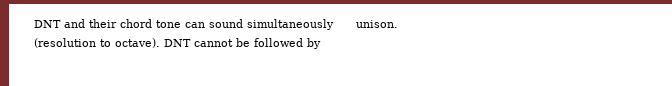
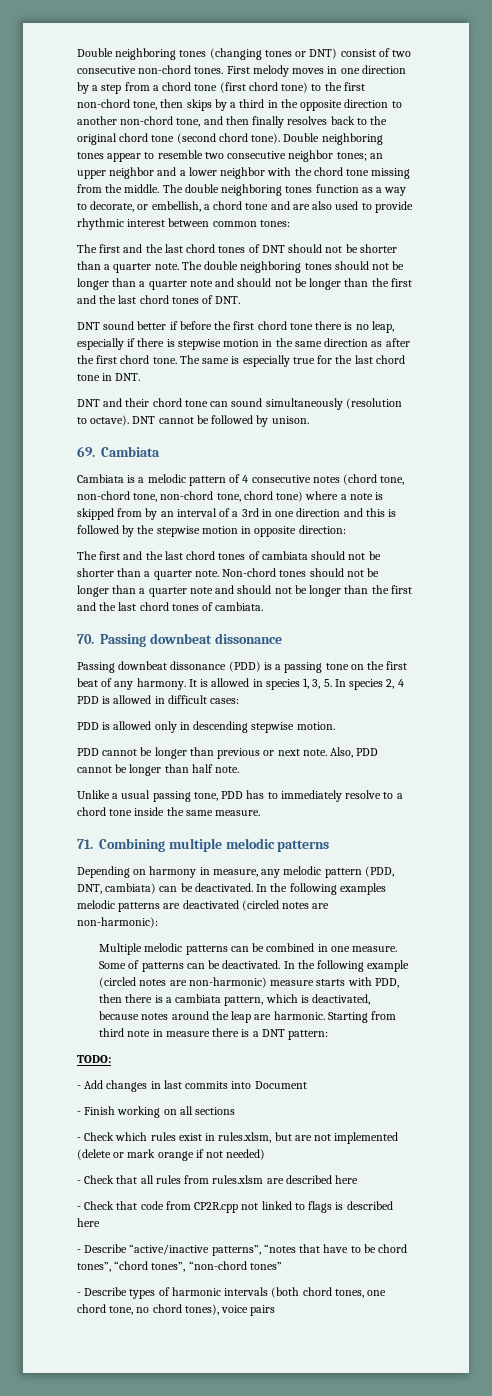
+ Double neighboring tones (changing tones or DNT) consist of two consecutive non-chord tones. First melody moves in one direction by a step from a chord tone (first chord tone) to the first non-chord tone, then skips by a third in the opposite direction to another non-chord tone, and then finally resolves back to the original chord tone (second chord tone). Double neighboring tones appear to resemble two consecutive neighbor tones; an upper neighbor and a lower neighbor with the chord tone missing from the middle. The double neighboring tones function as a way to decorate, or embellish, a chord tone and are also used to provide rhythmic interest between common tones:
+ The first and the last chord tones of DNT should not be shorter than a quarter note. The double neighboring tones should not be longer than a quarter note and should not be longer than the first and the last chord tones of DNT.
+ DNT sound better if before the first chord tone there is no leap, especially if there is stepwise motion in the same direction as after the first chord tone. The same is especially true for the last chord tone in DNT.
+ 69. Cambiata
+ Cambiata is a melodic pattern of 4 consecutive notes (chord tone, non-chord tone, non-chord tone, chord tone) where a note is skipped from by an interval of a 3rd in one direction and this is followed by the stepwise motion in opposite direction:
+ The first and the last chord tones of cambiata should not be shorter than a quarter note. Non-chord tones should not be longer than a quarter note and should not be longer than the first and the last chord tones of cambiata.
+ 70. Passing downbeat dissonance
+ Passing downbeat dissonance (PDD) is a passing tone on the first beat of any harmony. It is allowed in species 1, 3, 5. In species 2, 4 PDD is allowed in difficult cases:
+ PDD is allowed only in descending stepwise motion.
+ PDD cannot be longer than previous or next note. Also, PDD cannot be longer than half note.
+ Unlike a usual passing tone, PDD has to immediately resolve to a chord tone inside the same measure.
+ 71. Combining multiple melodic patterns
+ Depending on harmony in measure, any melodic pattern (PDD, DNT, cambiata) can be deactivated. In the following examples melodic patterns are deactivated (circled notes are non-harmonic):
+ Multiple melodic patterns can be combined in one measure. Some of patterns can be deactivated. In the following example (circled notes are non-harmonic) measure starts with PDD, then there is a cambiata pattern, which is deactivated, because notes around the leap are harmonic. Starting from third note in measure there is a DNT pattern:
+ TODO:
+ - Add changes in last commits into Document
+ - Finish working on all sections
+ - Check which rules exist in rules.xlsm, but are not implemented (delete or mark orange if not needed)
+ - Check that all rules from rules.xlsm are described here
+ - Check that code from CP2R.cpp not linked to flags is described here
+ - Describe “active/inactive patterns”, “notes that have to be chord tones”, “chord tones”, “non-chord tones”
+ - Describe types of harmonic intervals (both chord tones, one chord tone, no chord tones), voice pairs

